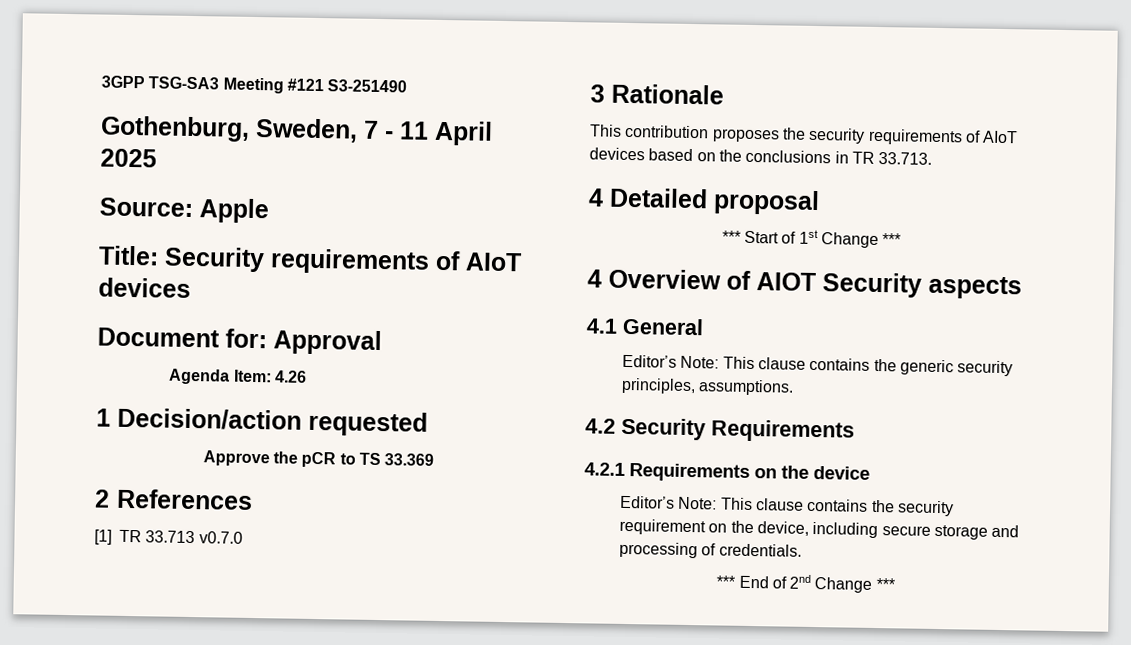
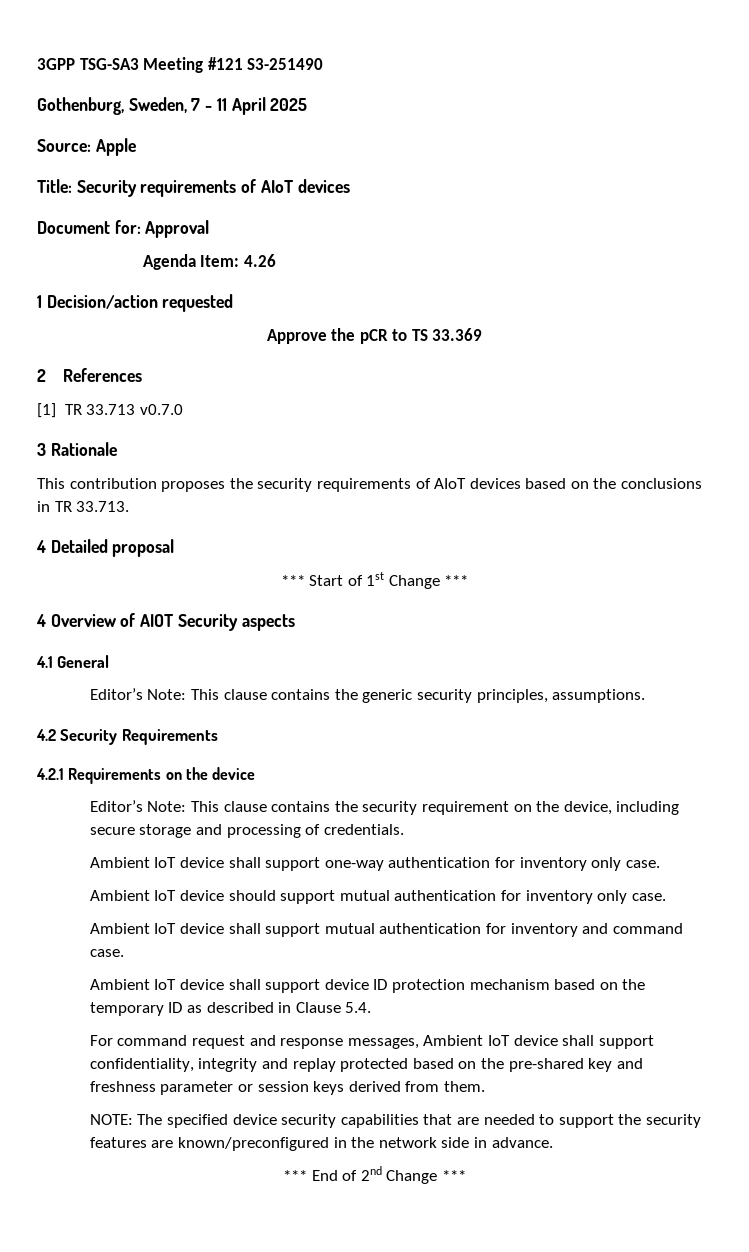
+ Ambient IoT device shall support one-way authentication for inventory only case.
+ Ambient IoT device should support mutual authentication for inventory only case.
+ Ambient IoT device shall support mutual authentication for inventory and command case.
+ Ambient IoT device shall support device ID protection mechanism based on the temporary ID as described in Clause 5.4.
+ For command request and response messages, Ambient IoT device shall support confidentiality, integrity and replay protected based on the pre-shared key and freshness parameter or session keys derived from them.
+ NOTE: The specified device security capabilities that are needed to support the security features are known/preconfigured in the network side in advance.

